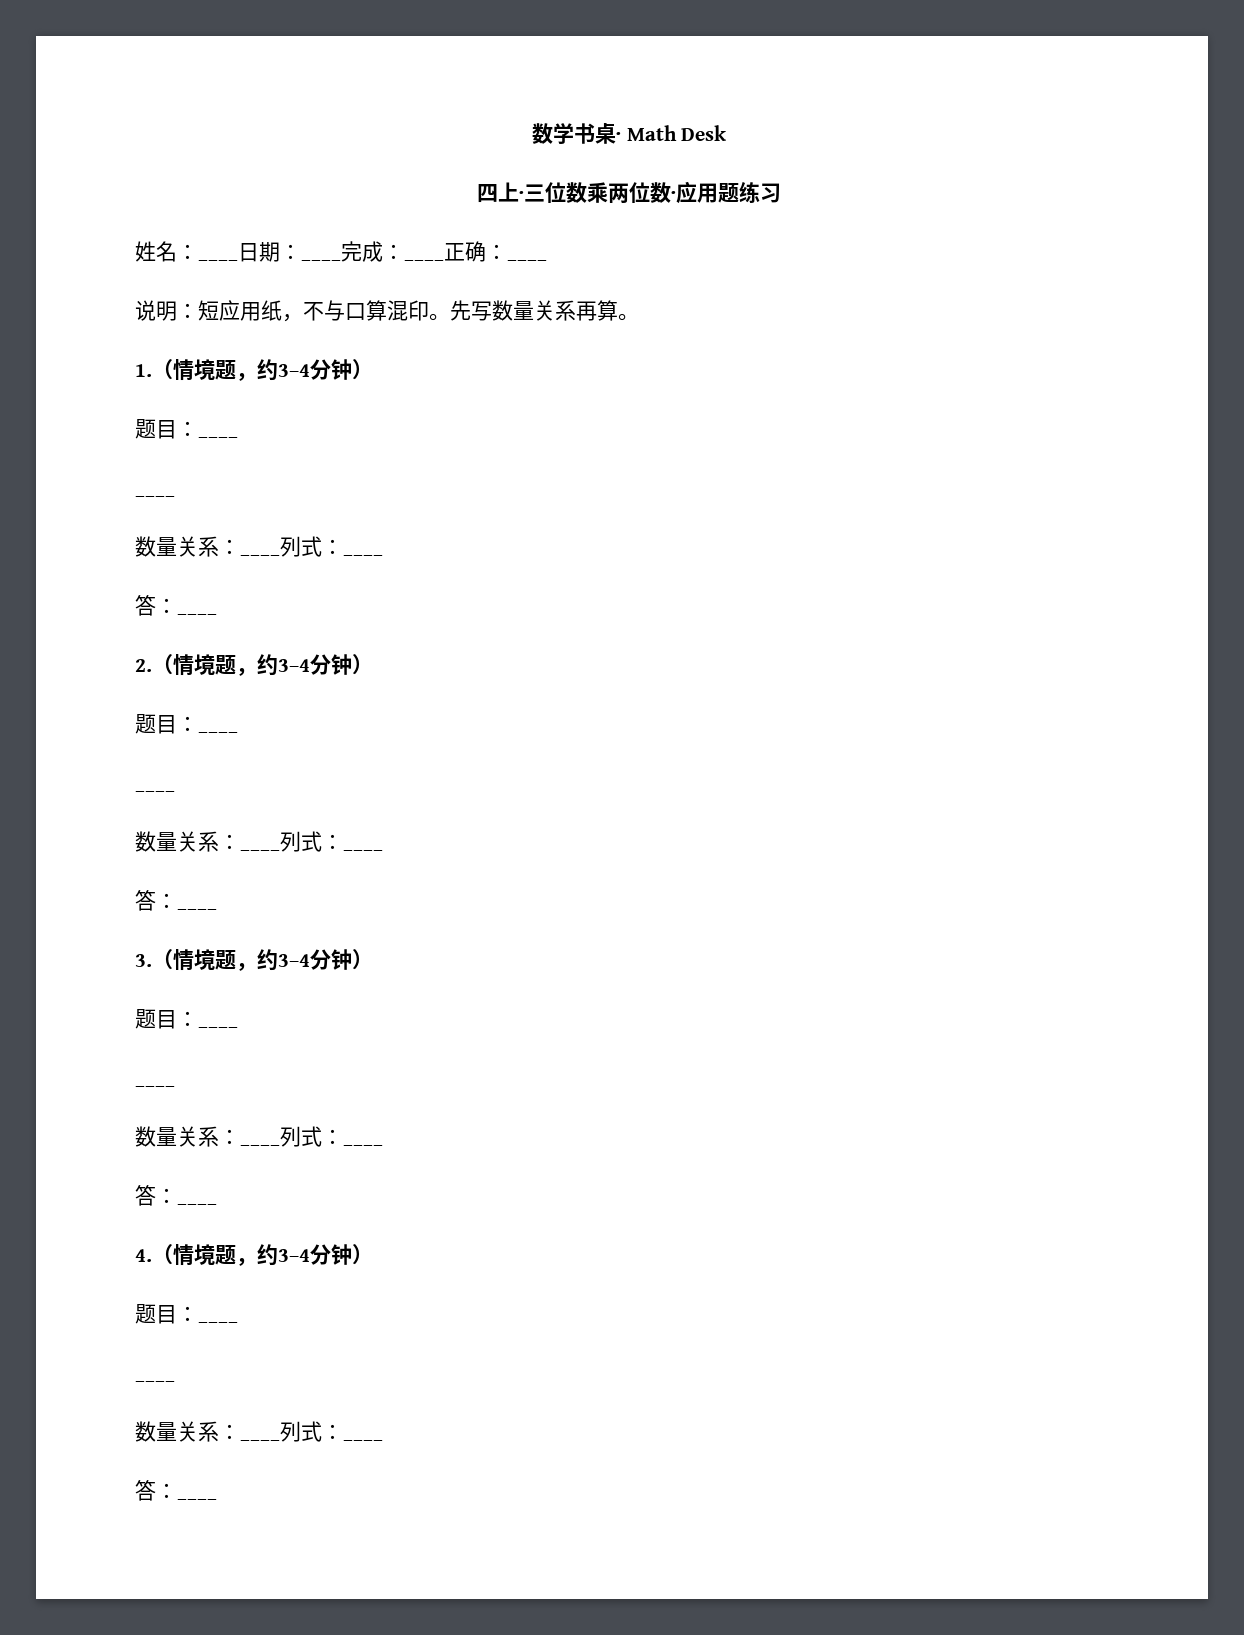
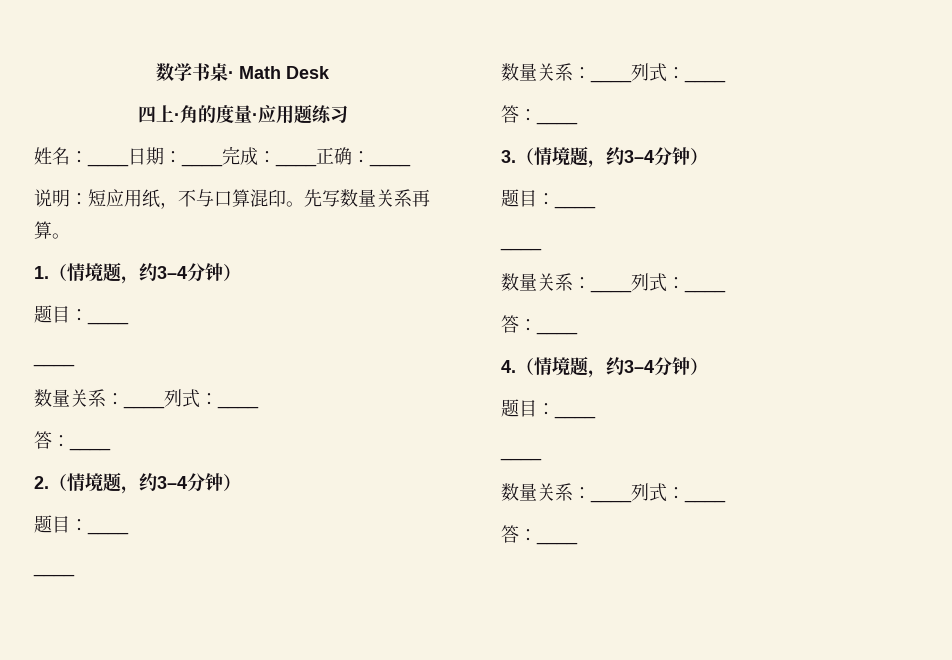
- 四上·三位数乘两位数·应用题练习
+ 四上·角的度量·应用题练习

